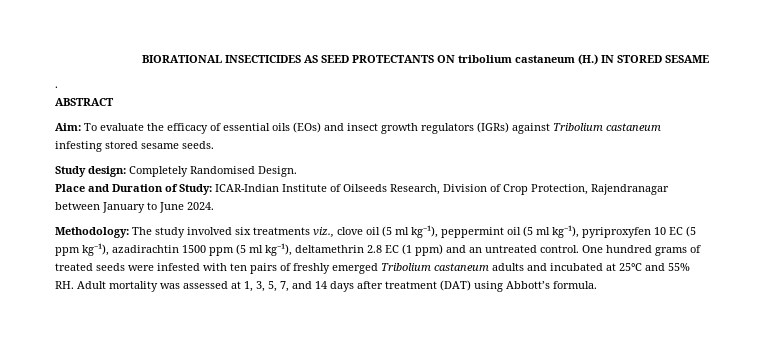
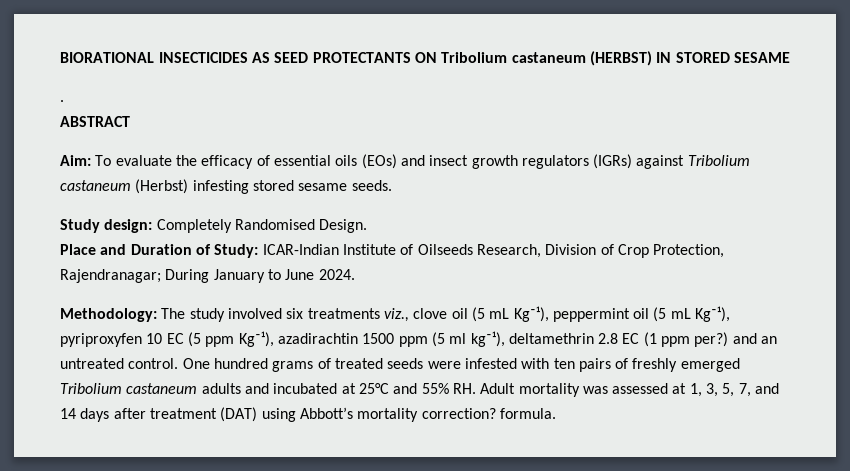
- BIORATIONAL INSECTICIDES AS SEED PROTECTANTS ON tribolium castaneum (H.) IN STORED SESAME
+ BIORATIONAL INSECTICIDES AS SEED PROTECTANTS ON Tribolium castaneum (HERBST) IN STORED SESAME
- Aim: To evaluate the efficacy of essential oils (EOs) and insect growth regulators (IGRs) against Tribolium castaneum infesting stored sesame seeds.
+ Aim: To evaluate the efficacy of essential oils (EOs) and insect growth regulators (IGRs) against Tribolium castaneum (Herbst) infesting stored sesame seeds.
- Place and Duration of Study: ICAR-Indian Institute of Oilseeds Research, Division of Crop Protection, Rajendranagar between January to June 2024.
+ Place and Duration of Study: ICAR-Indian Institute of Oilseeds Research, Division of Crop Protection, Rajendranagar; During January to June 2024.
- Methodology: The study involved six treatments viz., clove oil (5 ml kg⁻¹), peppermint oil (5 ml kg⁻¹), pyriproxyfen 10 EC (5 ppm kg⁻¹), azadirachtin 1500 ppm (5 ml kg⁻¹), deltamethrin 2.8 EC (1 ppm) and an untreated control.
+ Methodology: The study involved six treatments viz., clove oil (5 mL Kg⁻¹), peppermint oil (5 mL Kg⁻¹), pyriproxyfen 10 EC (5 ppm Kg⁻¹), azadirachtin 1500 ppm (5 ml kg⁻¹), deltamethrin 2.8 EC (1 ppm per?) and an untreated control.
- One hundred grams of treated seeds were infested with ten pairs of freshly emerged Tribolium castaneum adults and incubated at 25°C and 55% RH. Adult mortality was assessed at 1, 3, 5, 7, and 14 days after treatment (DAT) using Abbott’s formula.
+ One hundred grams of treated seeds were infested with ten pairs of freshly emerged Tribolium castaneum adults and incubated at 25°C and 55% RH. Adult mortality was assessed at 1, 3, 5, 7, and 14 days after treatment (DAT) using Abbott’s mortality correction? formula.

